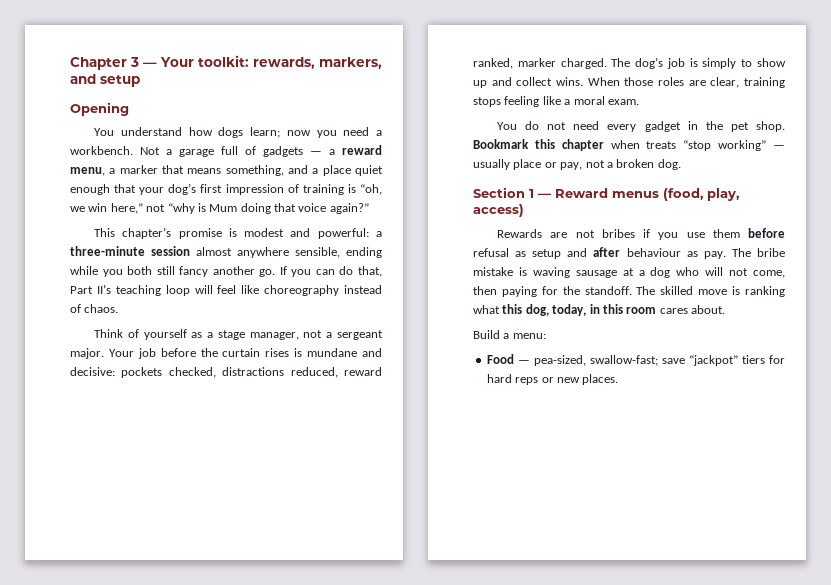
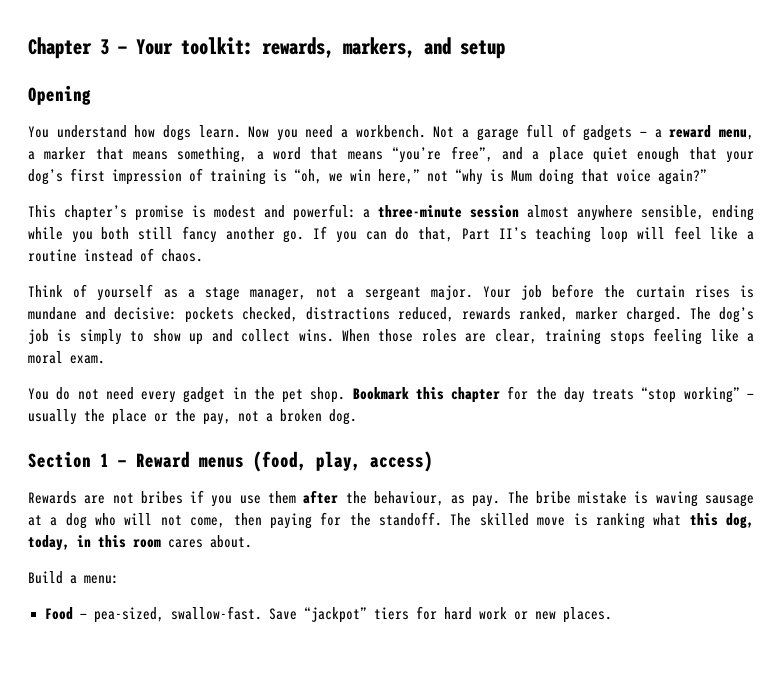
- You understand how dogs learn; now you need a workbench.
+ You understand how dogs learn. Now you need a workbench.
- Not a garage full of gadgets — a reward menu, a marker that means something, and a place quiet enough that your dog’s first impression of training is “oh, we win here,” not “why is Mum doing that voice again?”
+ Not a garage full of gadgets — a reward menu, a marker that means something, a word that means “you’re free”, and a place quiet enough that your dog’s first impression of training is “oh, we win here,” not “why is Mum doing that voice again?”
- If you can do that, Part II’s teaching loop will feel like choreography instead of chaos.
+ If you can do that, Part II’s teaching loop will feel like a routine instead of chaos.
- Your job before the curtain rises is mundane and decisive: pockets checked, distractions reduced, reward ranked, marker charged.
+ Your job before the curtain rises is mundane and decisive: pockets checked, distractions reduced, rewards ranked, marker charged.
- Bookmark this chapter when treats “stop working” — usually place or pay, not a broken dog.
+ Bookmark this chapter for the day treats “stop working” — usually the place or the pay, not a broken dog.
- Rewards are not bribes if you use them before refusal as setup and after behaviour as pay.
+ Rewards are not bribes if you use them after the behaviour, as pay.
- Food — pea-sized, swallow-fast; save “jackpot” tiers for hard reps or new places.
+ Food — pea-sized, swallow-fast. Save “jackpot” tiers for hard work or new places.

